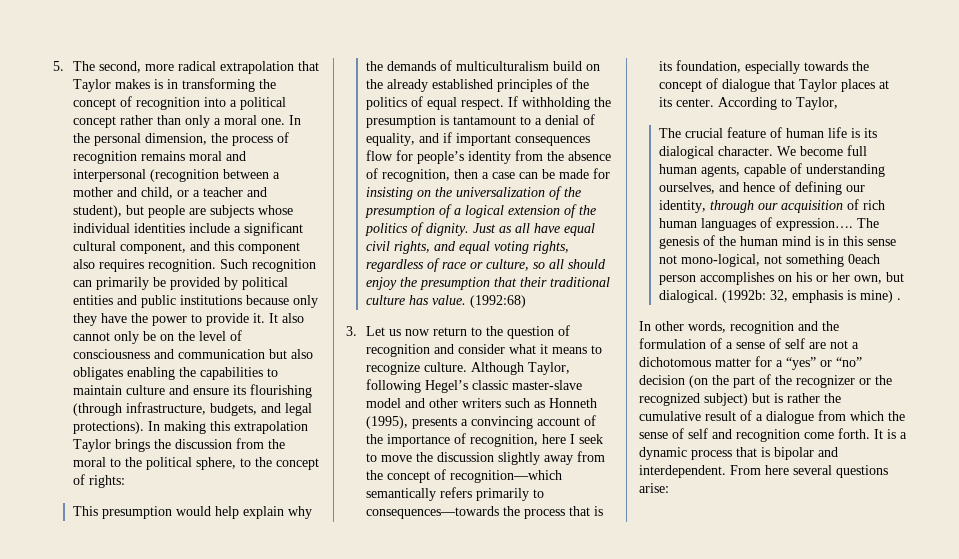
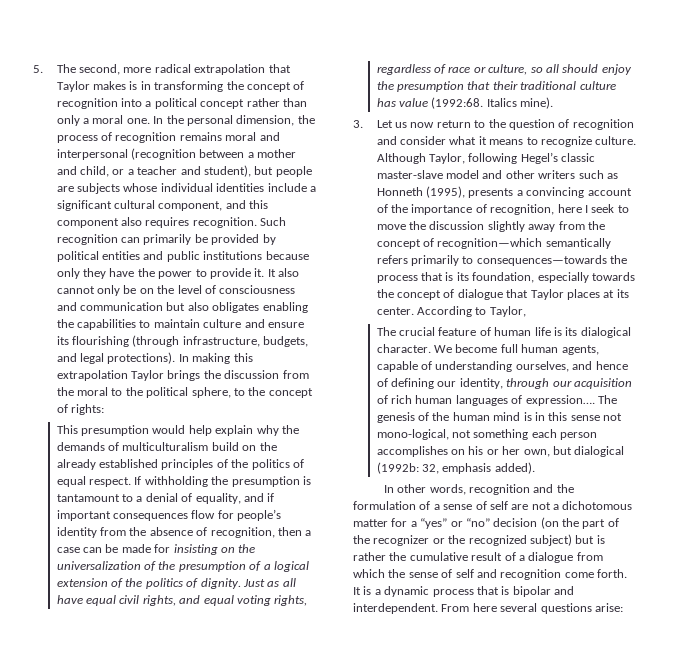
- Just as all have equal civil rights, and equal voting rights, regardless of race or culture, so all should enjoy the presumption that their traditional culture has value. (1992:68)
+ Just as all have equal civil rights, and equal voting rights, regardless of race or culture, so all should enjoy the presumption that their traditional culture has value (1992:68. Italics mine).
- The genesis of the human mind is in this sense not mono-logical, not something 0each person accomplishes on his or her own, but dialogical. (1992b: 32, emphasis is mine) .
+ The genesis of the human mind is in this sense not mono-logical, not something each person accomplishes on his or her own, but dialogical (1992b: 32, emphasis added).

